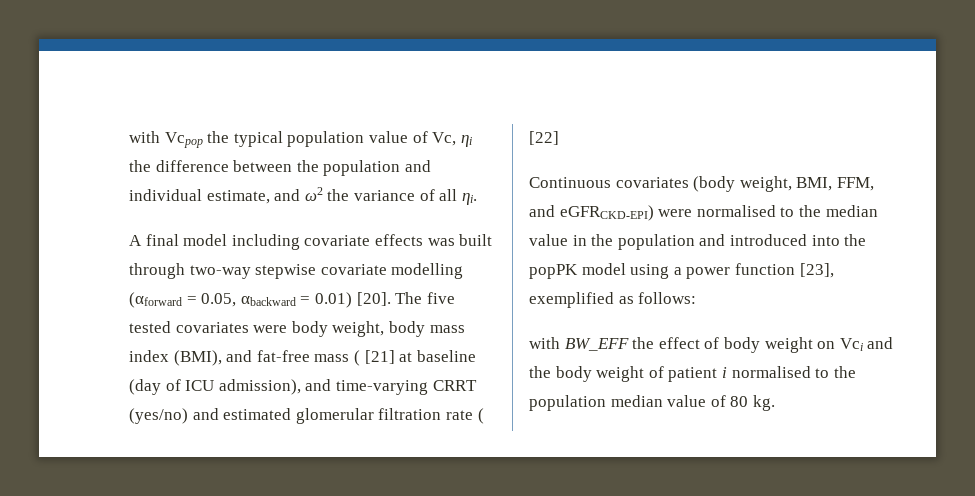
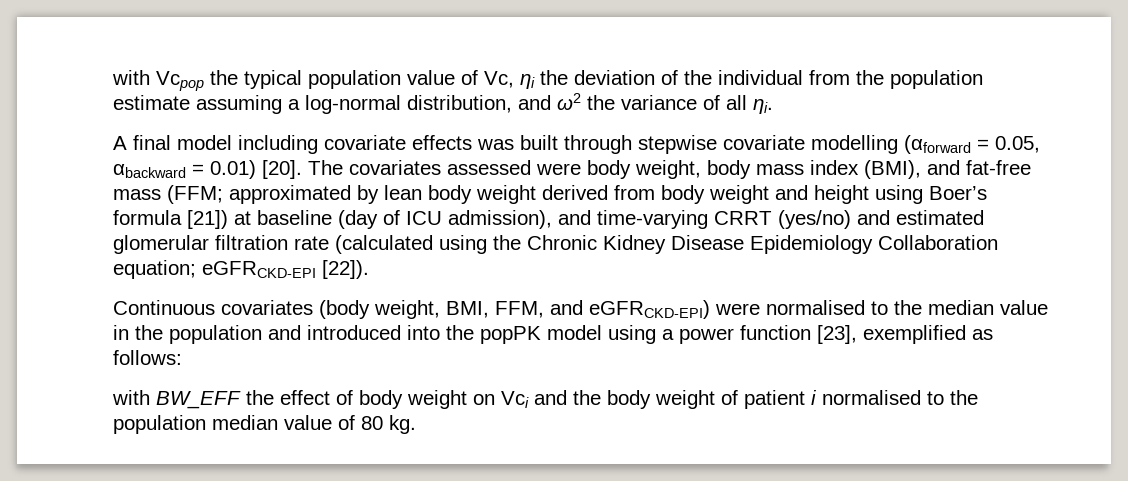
- with Vcpop the typical population value of Vc, ηi the difference between the population and individual estimate, and ω2 the variance of all ηi.
+ with Vcpop the typical population value of Vc, ηi the deviation of the individual from the population estimate assuming a log-normal distribution, and ω2 the variance of all ηi.
- A final model including covariate effects was built through two-way stepwise covariate modelling (αforward = 0.05, αbackward = 0.01) [20].
+ A final model including covariate effects was built through stepwise covariate modelling (αforward = 0.05, αbackward = 0.01) [20].
- The five tested covariates were body weight, body mass index (BMI), and fat-free mass ( [21] at baseline (day of ICU admission), and time-varying CRRT (yes/no) and estimated glomerular filtration rate ( [22]
+ The covariates assessed were body weight, body mass index (BMI), and fat-free mass (FFM; approximated by lean body weight derived from body weight and height using Boer’s formula [21]) at baseline (day of ICU admission), and time-varying CRRT (yes/no) and estimated glomerular filtration rate (calculated using the Chronic Kidney Disease Epidemiology Collaboration equation; eGFRCKD-EPI [22]).

